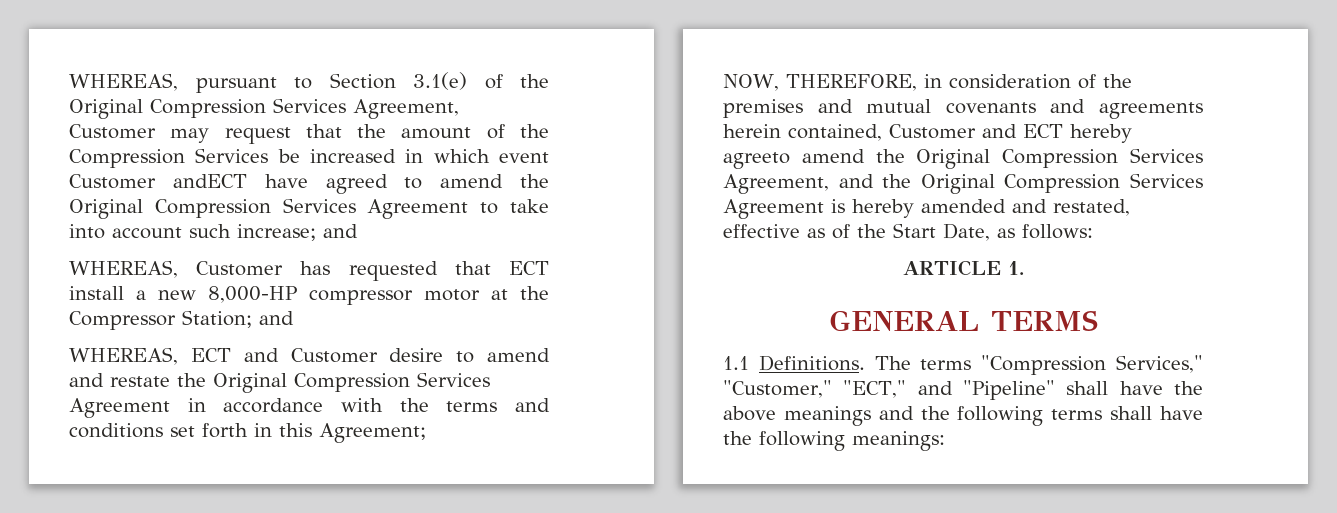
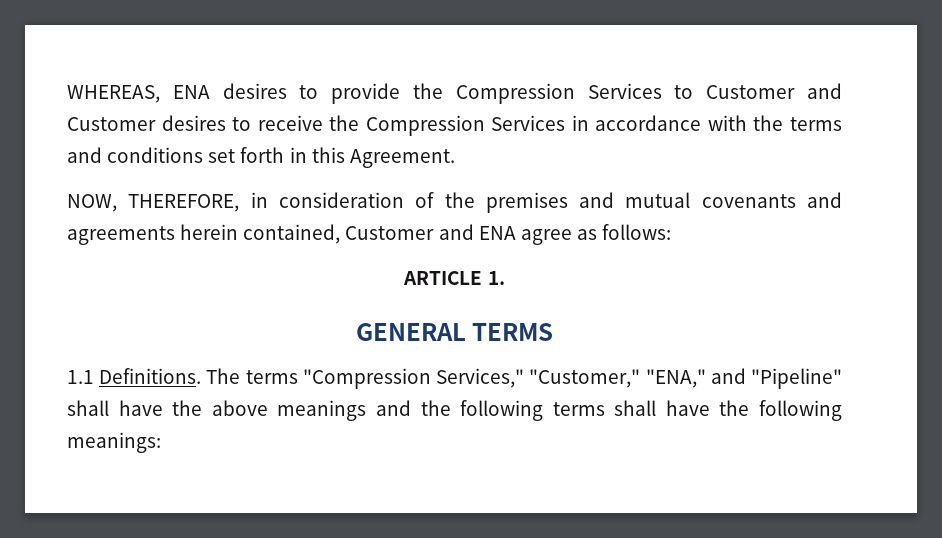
- WHEREAS, pursuant to Section 3.1(e) of the Original Compression Services Agreement, Customer may request that the amount of the Compression Services be increased in which event Customer andECT have agreed to amend the Original Compression Services Agreement to take into account such increase; and
- WHEREAS, Customer has requested that ECT install a new 8,000-HP compressor motor at the Compressor Station; and
- WHEREAS, ECT and Customer desire to amend and restate the Original Compression Services Agreement in accordance with the terms and conditions set forth in this Agreement;
+ WHEREAS, ENA desires to provide the Compression Services to Customer and Customer desires to receive the Compression Services in accordance with the terms and conditions set forth in this Agreement.
- NOW, THEREFORE, in consideration of the premises and mutual covenants and agreements herein contained, Customer and ECT hereby agreeto amend the Original Compression Services Agreement, and the Original Compression Services Agreement is hereby amended and restated, effective as of the Start Date, as follows:
+ NOW, THEREFORE, in consideration of the premises and mutual covenants and agreements herein contained, Customer and ENA agree as follows:
- The terms "Compression Services," "Customer," "ECT," and "Pipeline" shall have the above meanings and the following terms shall have the following meanings:
+ The terms "Compression Services," "Customer," "ENA," and "Pipeline" shall have the above meanings and the following terms shall have the following meanings:

